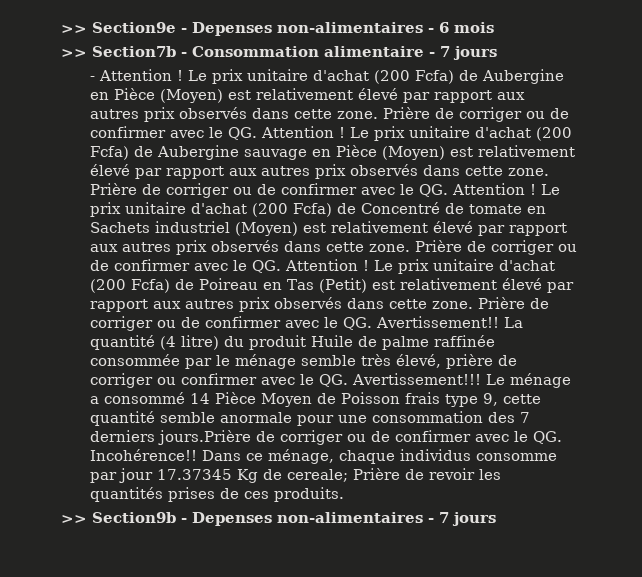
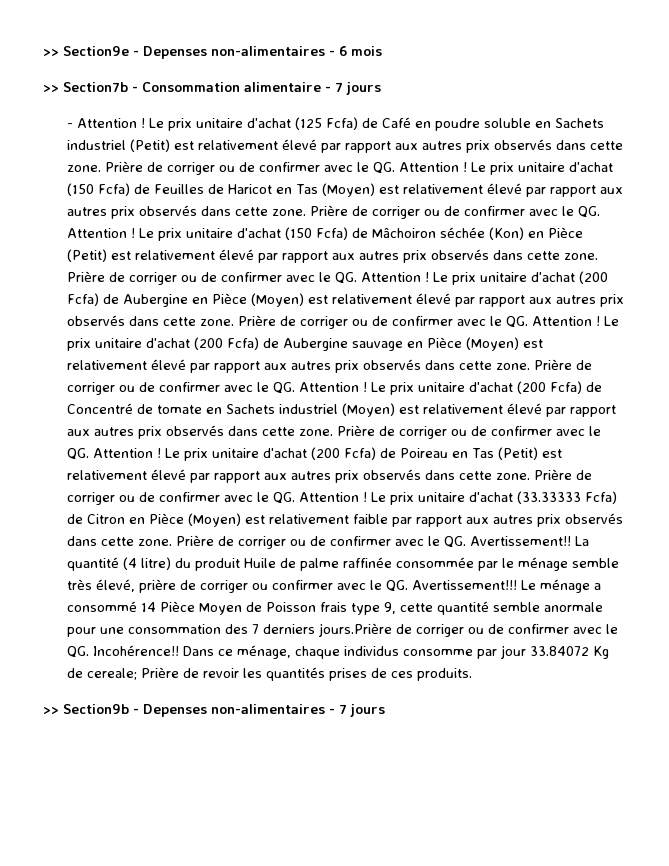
- Le prix unitaire d'achat (200 Fcfa) de Aubergine en Pièce (Moyen) est relativement élevé par rapport aux autres prix observés dans cette zone.
+ Le prix unitaire d'achat (125 Fcfa) de Café en poudre soluble en Sachets industriel (Petit) est relativement élevé par rapport aux autres prix observés dans cette zone. Prière de corriger ou de confirmer avec le QG. Attention ! Le prix unitaire d'achat (150 Fcfa) de Feuilles de Haricot en Tas (Moyen) est relativement élevé par rapport aux autres prix observés dans cette zone. Prière de corriger ou de confirmer avec le QG. Attention ! Le prix unitaire d'achat (150 Fcfa) de Mâchoiron séchée (Kon) en Pièce (Petit) est relativement élevé par rapport aux autres prix observés dans cette zone. Prière de corriger ou de confirmer avec le QG. Attention ! Le prix unitaire d'achat (200 Fcfa) de Aubergine en Pièce (Moyen) est relativement élevé par rapport aux autres prix observés dans cette zone.
- Prière de corriger ou de confirmer avec le QG. Avertissement!!
+ Prière de corriger ou de confirmer avec le QG. Attention ! Le prix unitaire d'achat (33.33333 Fcfa) de Citron en Pièce (Moyen) est relativement faible par rapport aux autres prix observés dans cette zone. Prière de corriger ou de confirmer avec le QG. Avertissement!!
- Dans ce ménage, chaque individus consomme par jour 17.37345 Kg de cereale; Prière de revoir les quantités prises de ces produits.
+ Dans ce ménage, chaque individus consomme par jour 33.84072 Kg de cereale; Prière de revoir les quantités prises de ces produits.

